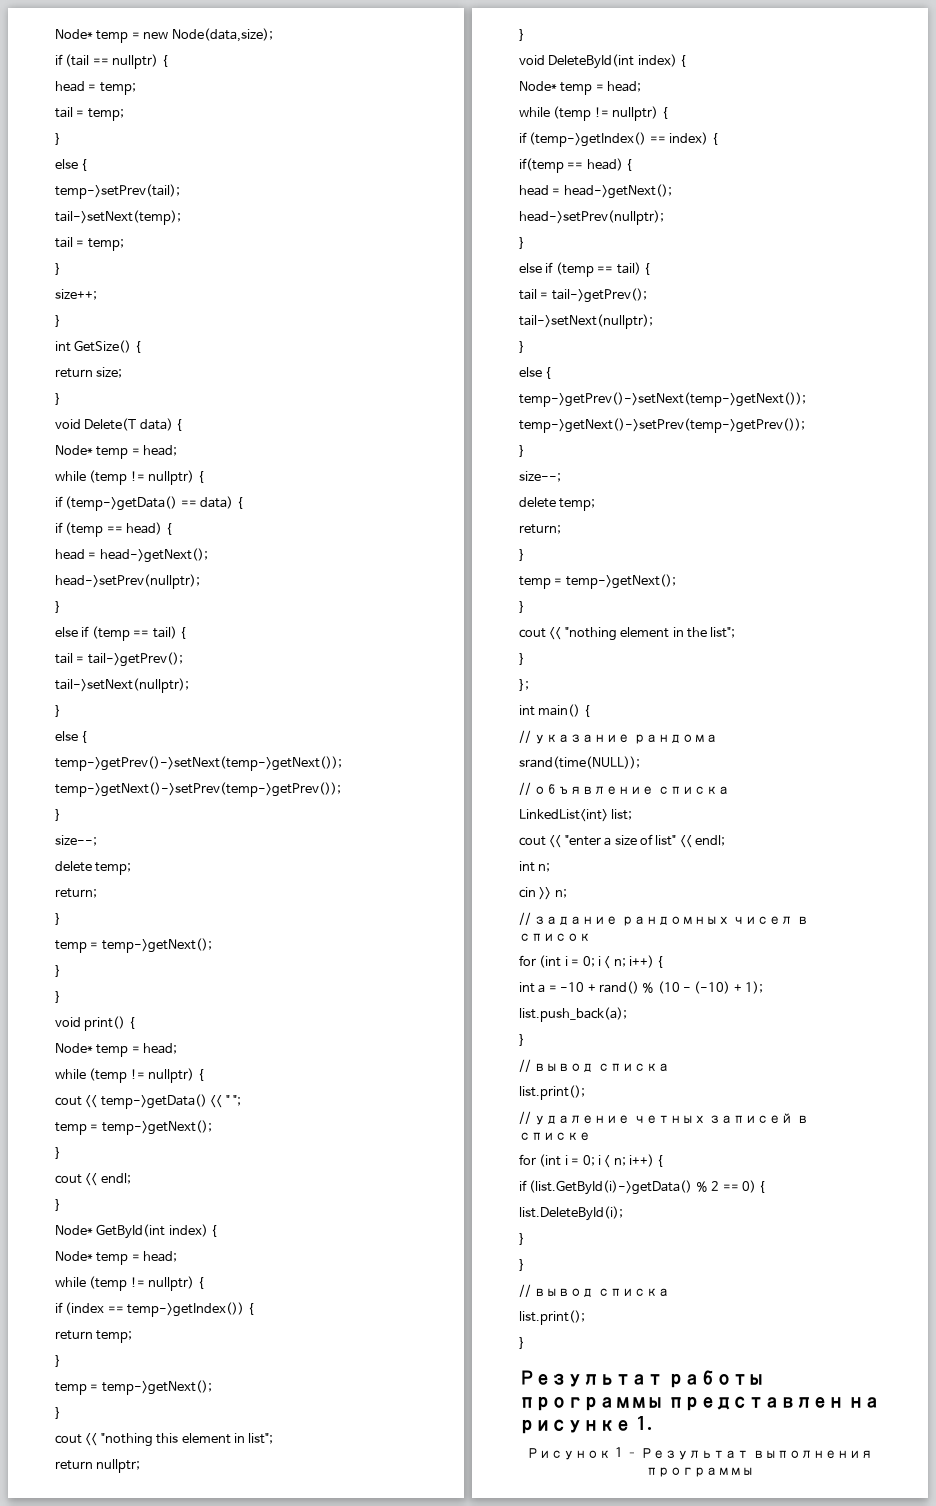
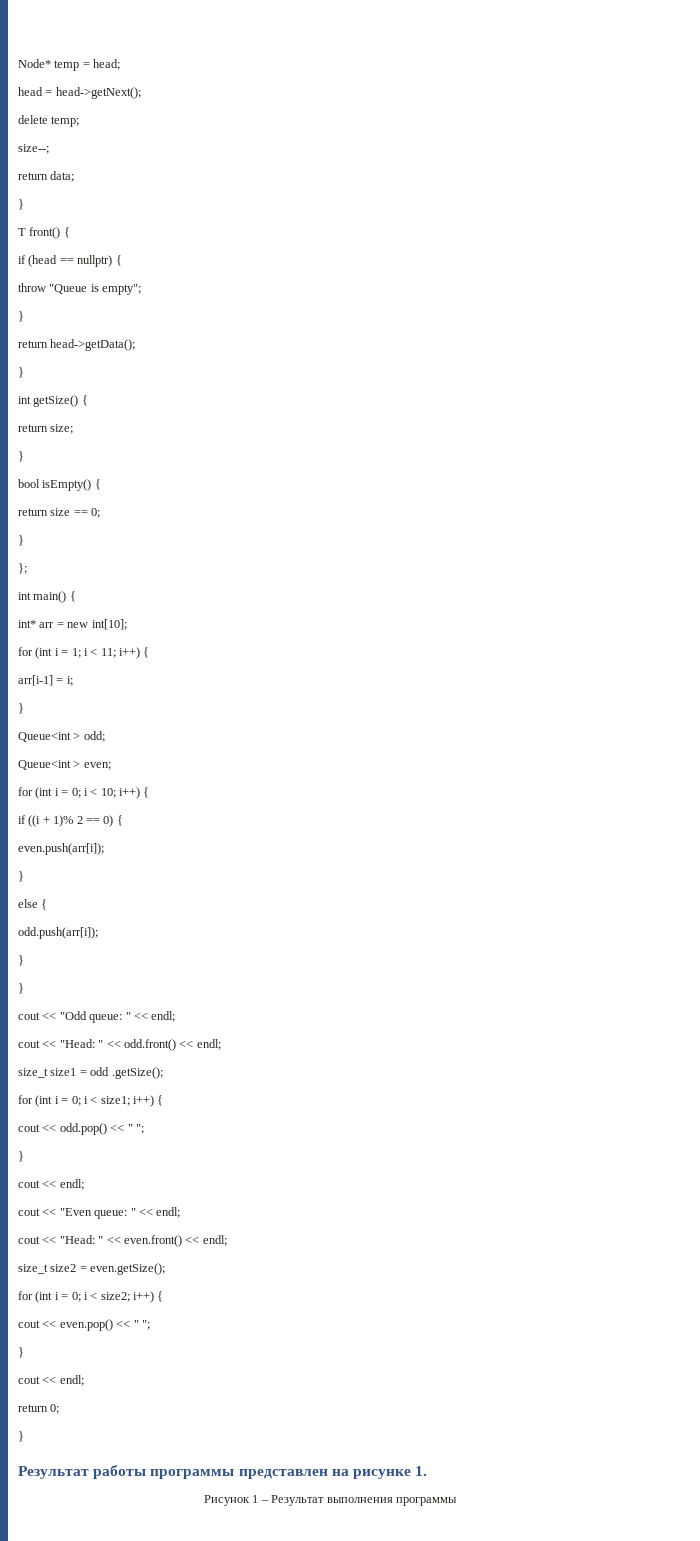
- Node* temp = new Node(data,size);
- if (tail == nullptr) {
+ Node* temp = head;
+ head = head->getNext();
+ delete temp;
+ size--;
+ return data;
+ }
+ T front() {
+ if (head == nullptr) {
- head = temp;
- tail = temp;
+ throw "Queue is empty";
  }
- else {
- temp->setPrev(tail);
- tail->setNext(temp);
- tail = temp;
- }
- size++;
+ return head->getData();
- int GetSize() {
+ int getSize() {
- void Delete(T data) {
- Node* temp = head;
- while (temp != nullptr) {
- if (temp->getData() == data) {
- if (temp == head) {
- head = head->getNext();
- head->setPrev(nullptr);
- }
- else if (temp == tail) {
- tail = tail->getPrev();
- tail->setNext(nullptr);
- }
- else {
- temp->getPrev()->setNext(temp->getNext());
- temp->getNext()->setPrev(temp->getPrev());
- }
- size--;
- delete temp;
- return;
- }
- temp = temp->getNext();
- }
- }
- void print() {
- Node* temp = head;
- while (temp != nullptr) {
- cout << temp->getData() << " ";
- temp = temp->getNext();
- }
- cout << endl;
- }
- Node* GetById(int index) {
- Node* temp = head;
- while (temp != nullptr) {
- if (index == temp->getIndex()) {
- return temp;
- }
- temp = temp->getNext();
- }
- cout << "nothing this element in list";
- return nullptr;
- }
- void DeleteById(int index) {
- Node* temp = head;
- while (temp != nullptr) {
- if (temp->getIndex() == index) {
- if(temp == head) {
- head = head->getNext();
- head->setPrev(nullptr);
- }
- else if (temp == tail) {
- tail = tail->getPrev();
- tail->setNext(nullptr);
- }
- else {
- temp->getPrev()->setNext(temp->getNext());
- temp->getNext()->setPrev(temp->getPrev());
- }
- size--;
- delete temp;
- return;
- }
- temp = temp->getNext();
- }
- cout << "nothing element in the list";
+ bool isEmpty() {
+ return size == 0;
- // указание рандома
- srand(time(NULL));
- // объявление списка
- LinkedList<int> list;
- cout << "enter a size of list" << endl;
- int n;
- cin >> n;
- // задание рандомных чисел в список
- for (int i = 0; i < n; i++) {
- int a = -10 + rand() % (10 - (-10) + 1);
- list.push_back(a);
+ int* arr = new int[10];
+ for (int i = 1; i < 11; i++) {
+ arr[i-1] = i;
  }
- // вывод списка
- list.print();
- // удаление четных записей в списке
- for (int i = 0; i < n; i++) {
- if (list.GetById(i)->getData() % 2 == 0) {
- list.DeleteById(i);
+ Queue<int > odd;
+ Queue<int > even;
+ for (int i = 0; i < 10; i++) {
+ if ((i + 1)% 2 == 0) {
+ even.push(arr[i]);
+ }
+ else {
+ odd.push(arr[i]);
  }
  }
- // вывод списка
- list.print();
+ cout << "Odd queue: " << endl;
+ cout << "Head: " << odd.front() << endl;
+ size_t size1 = odd .getSize();
+ for (int i = 0; i < size1; i++) {
+ cout << odd.pop() << " ";
+ }
+ cout << endl;
+ cout << "Even queue: " << endl;
+ cout << "Head: " << even.front() << endl;
+ size_t size2 = even.getSize();
+ for (int i = 0; i < size2; i++) {
+ cout << even.pop() << " ";
+ }
+ cout << endl;
+ return 0;

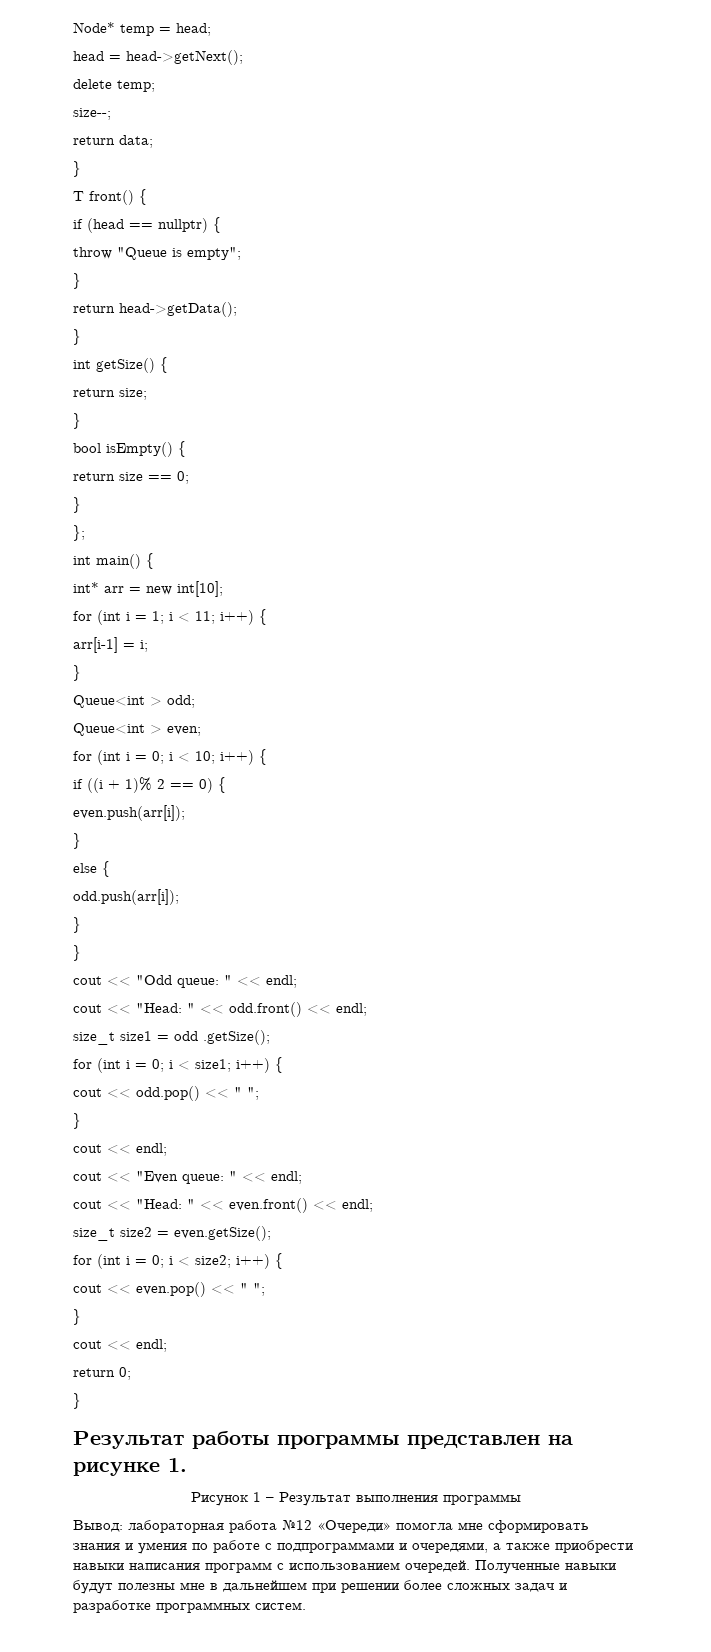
+ Вывод: лабораторная работа №12 «Очереди» помогла мне сформировать знания и умения по работе с подпрограммами и очередями, а также приобрести навыки написания программ с использованием очередей. Полученные навыки будут полезны мне в дальнейшем при решении более сложных задач и разработке программных систем.

